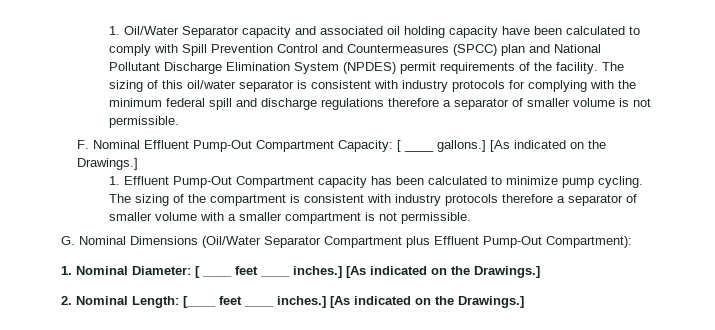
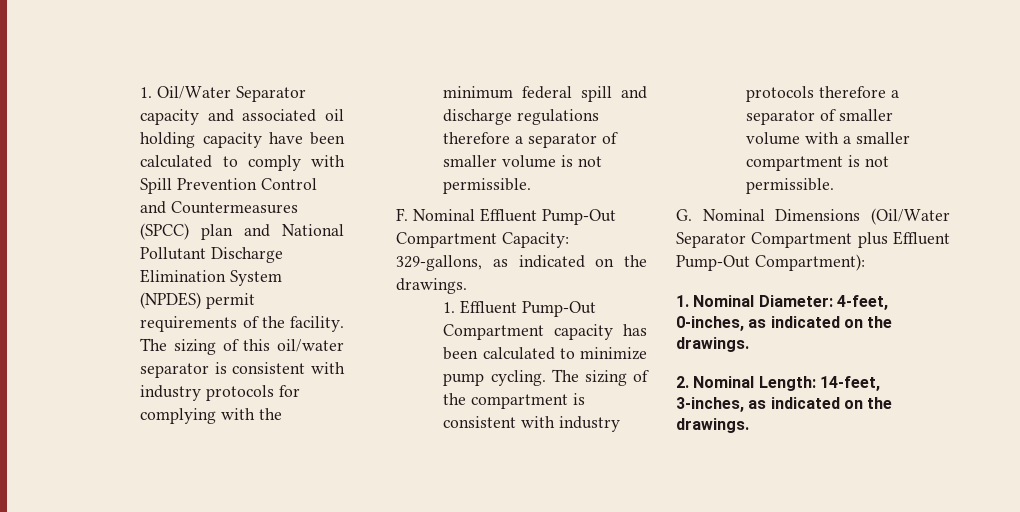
- F. Nominal Effluent Pump-Out Compartment Capacity: [ ____ gallons.] [As indicated on the Drawings.]
+ F. Nominal Effluent Pump-Out Compartment Capacity: 329-gallons, as indicated on the drawings.
- 1. Nominal Diameter: [ ____ feet ____ inches.] [As indicated on the Drawings.]
+ 1. Nominal Diameter: 4-feet, 0-inches, as indicated on the drawings.
- 2. Nominal Length: [____ feet ____ inches.] [As indicated on the Drawings.]
+ 2. Nominal Length: 14-feet, 3-inches, as indicated on the drawings.

